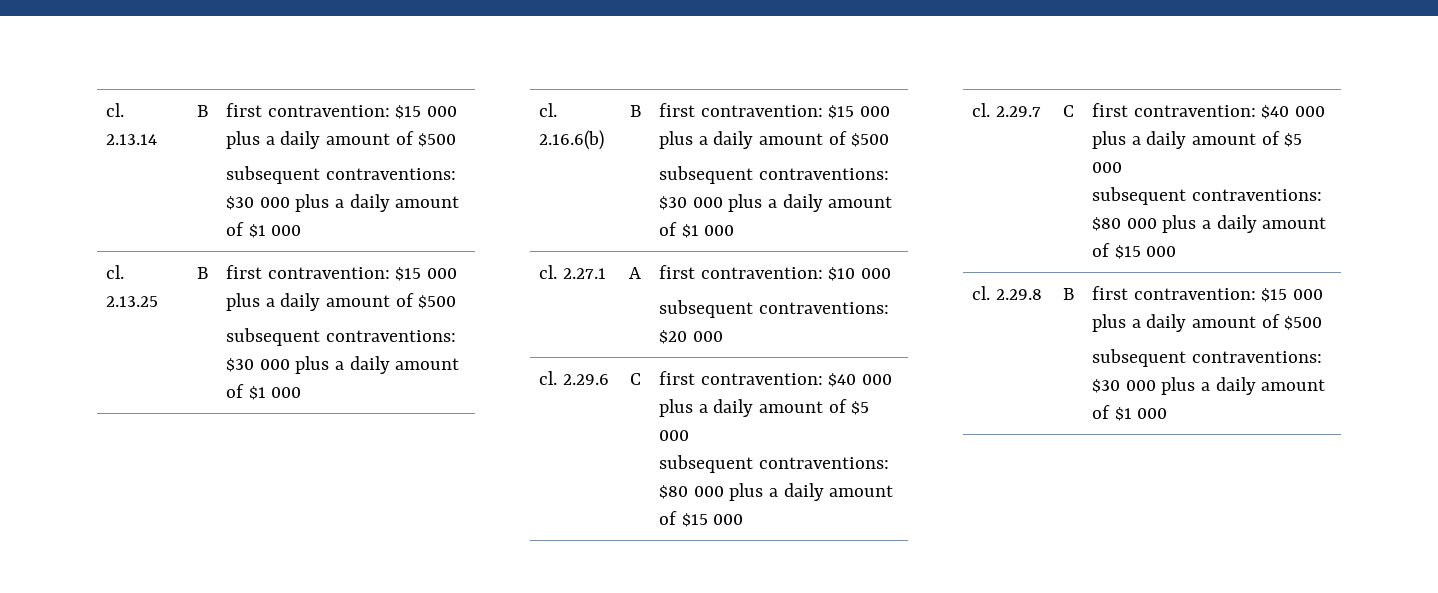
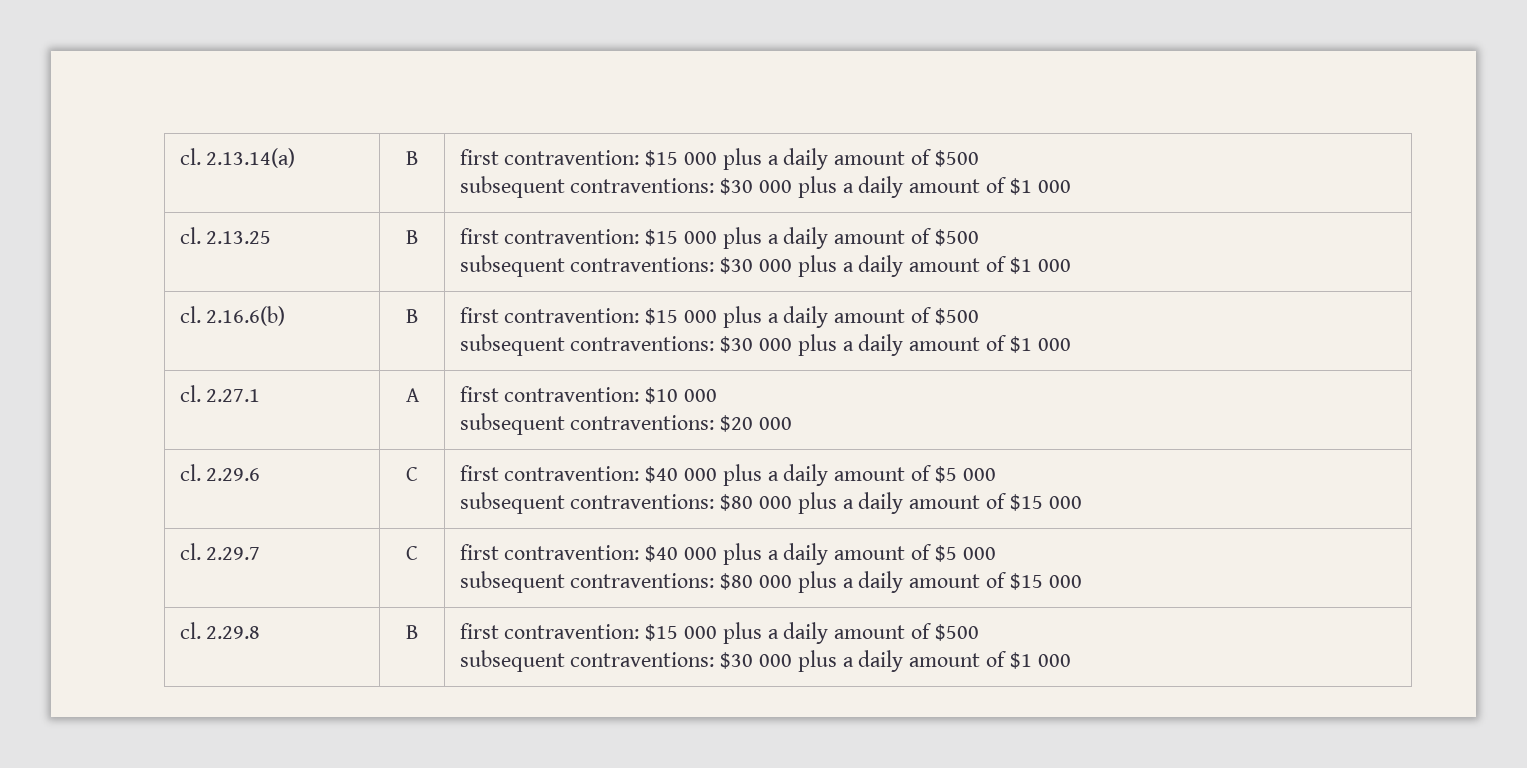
- cl. 2.13.14 | B | first contravention: $15 000 plus a daily amount of $500
+ cl. 2.13.14(a) | B | first contravention: $15 000 plus a daily amount of $500

